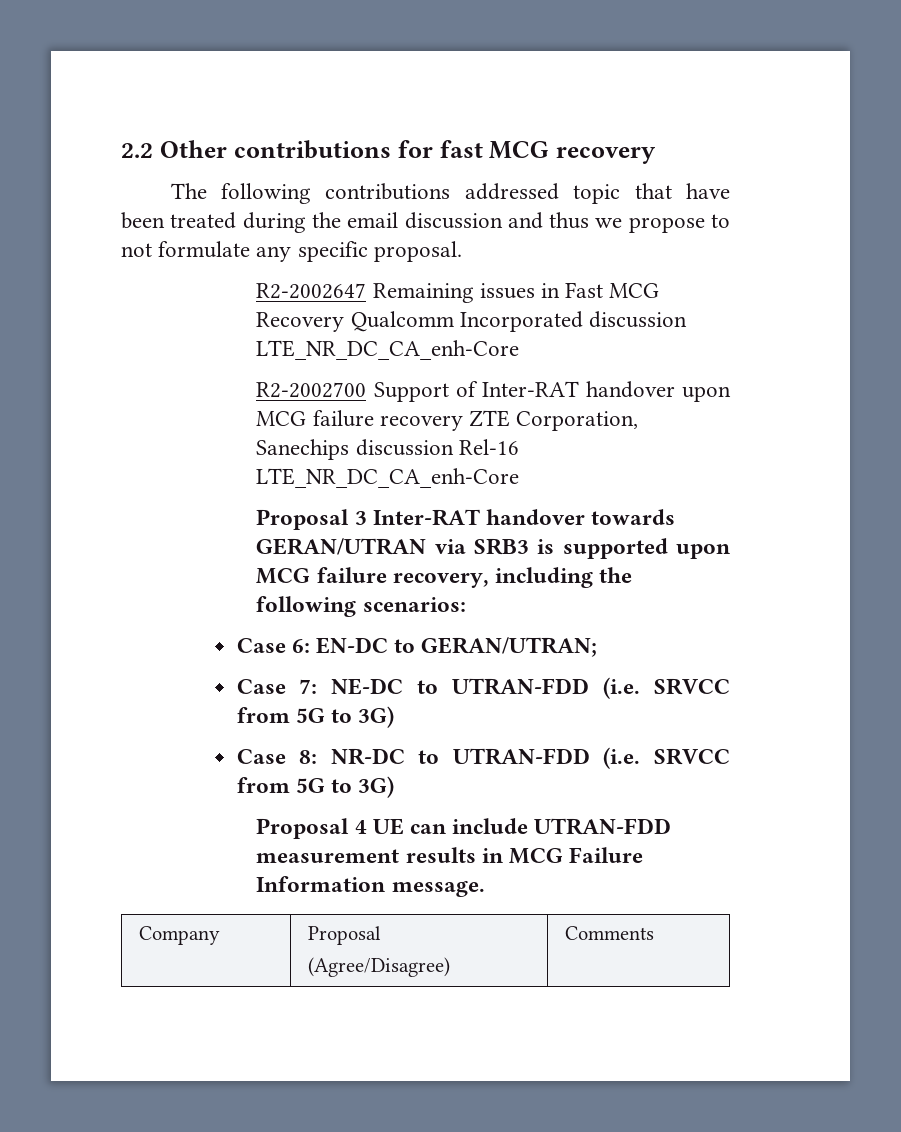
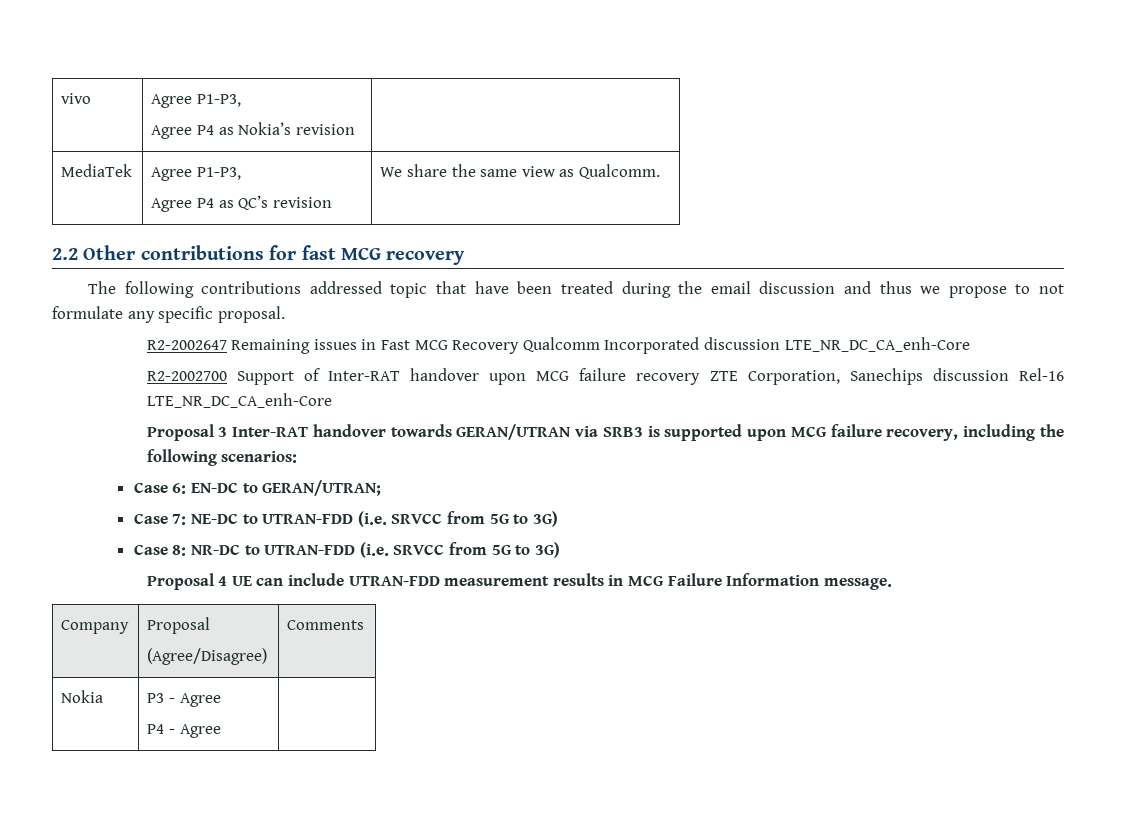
+ vivo | Agree P1-P3,
+ Agree P4 as Nokia’s revision |
+ MediaTek | Agree P1-P3,
+ Agree P4 as QC’s revision | We share the same view as Qualcomm.
+ Nokia | P3 - Agree
+ P4 - Agree |

